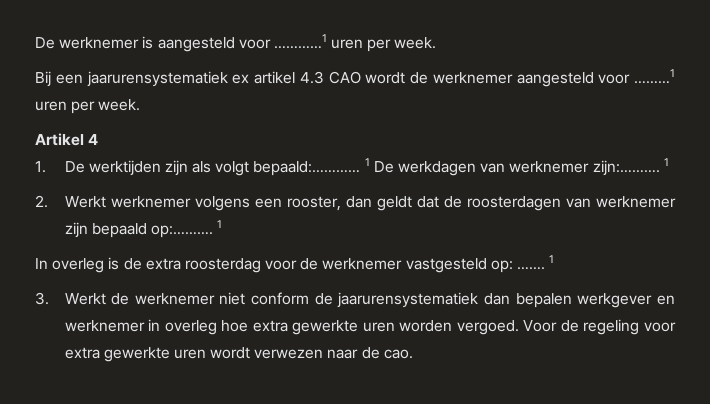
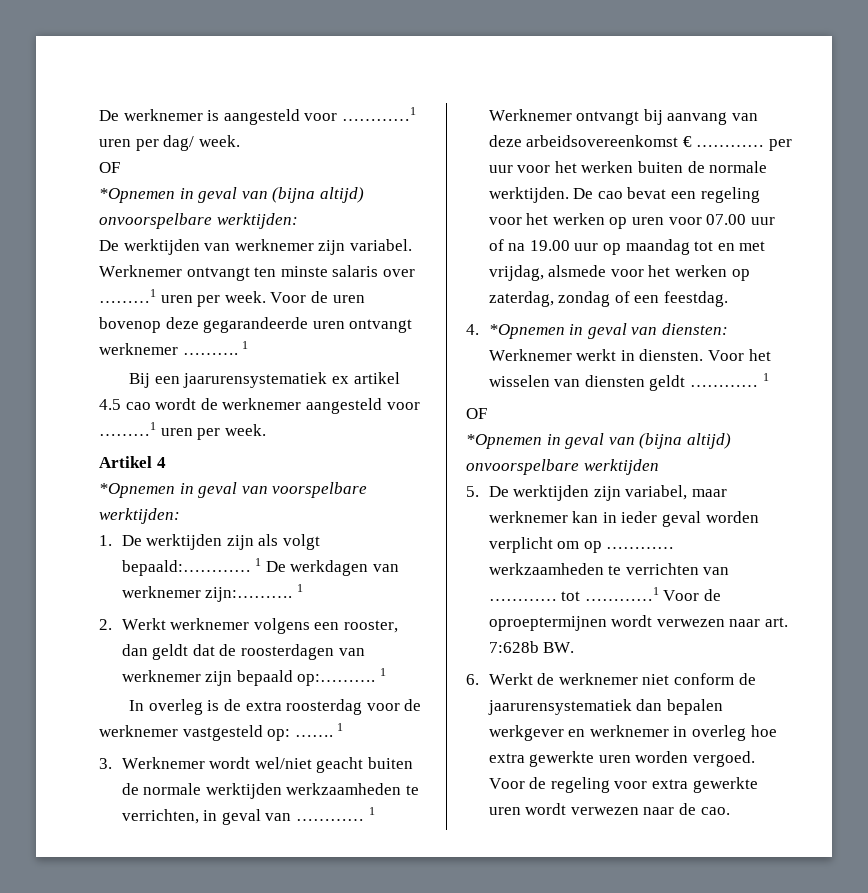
- De werknemer is aangesteld voor …………1 uren per week.
+ De werknemer is aangesteld voor …………1 uren per dag/ week.
+ OF
+ *Opnemen in geval van (bijna altijd) onvoorspelbare werktijden:
+ De werktijden van werknemer zijn variabel. Werknemer ontvangt ten minste salaris over ………1 uren per week. Voor de uren bovenop deze gegarandeerde uren ontvangt werknemer ………. 1
- Bij een jaarurensystematiek ex artikel 4.3 CAO wordt de werknemer aangesteld voor ………1 uren per week.
+ Bij een jaarurensystematiek ex artikel 4.5 cao wordt de werknemer aangesteld voor ………1 uren per week.
+ *Opnemen in geval van voorspelbare werktijden:
- 3. Werkt de werknemer niet conform de jaarurensystematiek dan bepalen werkgever en werknemer in overleg hoe extra gewerkte uren worden vergoed.
+ 3. Werknemer wordt wel/niet geacht buiten de normale werktijden werkzaamheden te verrichten, in geval van ………… 1 Werknemer ontvangt bij aanvang van deze arbeidsovereenkomst € ………… per uur voor het werken buiten de normale werktijden. De cao bevat een regeling voor het werken op uren voor 07.00 uur of na 19.00 uur op maandag tot en met vrijdag, alsmede voor het werken op zaterdag, zondag of een feestdag.
+ 4. *Opnemen in geval van diensten: Werknemer werkt in diensten. Voor het wisselen van diensten geldt ………… 1
+ OF
+ *Opnemen in geval van (bijna altijd) onvoorspelbare werktijden
+ 5. De werktijden zijn variabel, maar werknemer kan in ieder geval worden verplicht om op ………… werkzaamheden te verrichten van ………… tot …………1 Voor de oproeptermijnen wordt verwezen naar art. 7:628b BW.
+ 6. Werkt de werknemer niet conform de jaarurensystematiek dan bepalen werkgever en werknemer in overleg hoe extra gewerkte uren worden vergoed.

